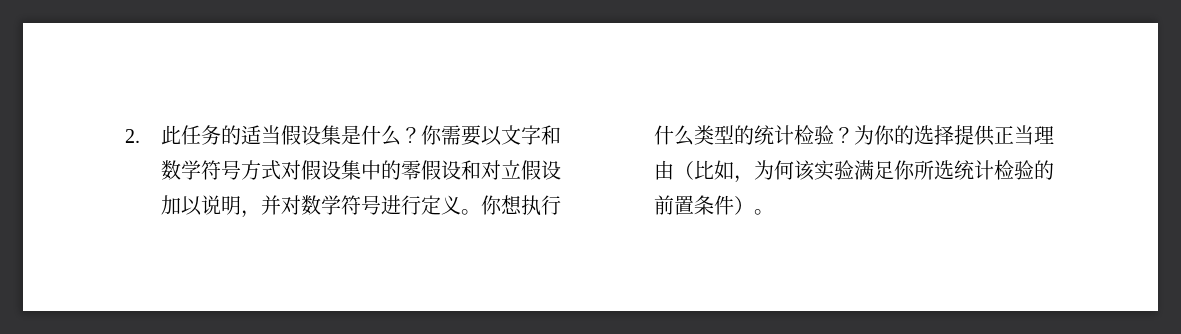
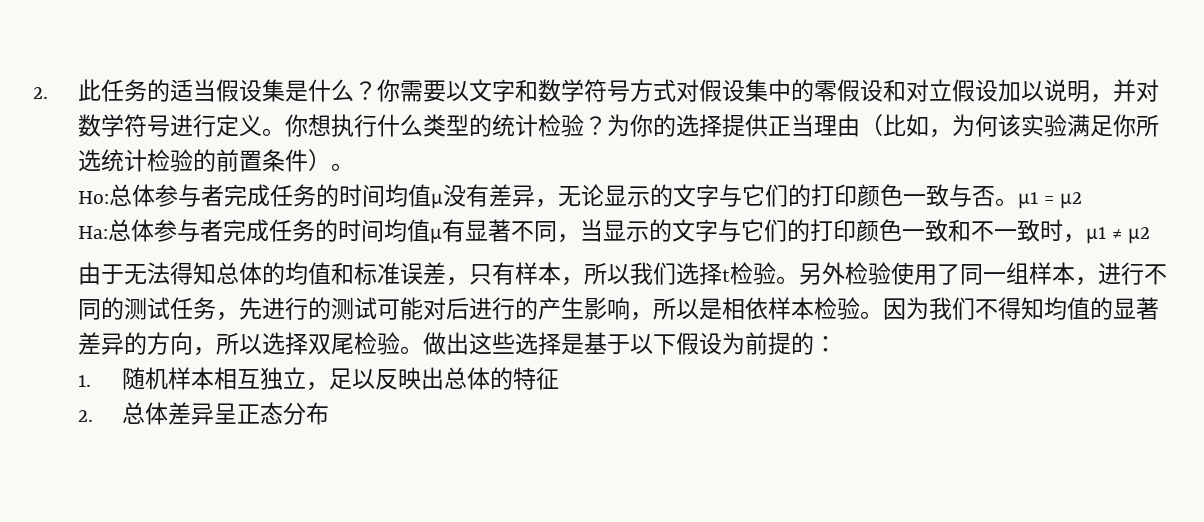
+ Ho:总体参与者完成任务的时间均值μ没有差异，无论显示的文字与它们的打印颜色一致与否。μ1 = μ2
+ Ha:总体参与者完成任务的时间均值μ有显著不同，当显示的文字与它们的打印颜色一致和不一致时，μ1 ≠ μ2
+ 由于无法得知总体的均值和标准误差，只有样本，所以我们选择t检验。另外检验使用了同一组样本，进行不同的测试任务，先进行的测试可能对后进行的产生影响，所以是相依样本检验。因为我们不得知均值的显著差异的方向，所以选择双尾检验。做出这些选择是基于以下假设为前提的：
+ 1.随机样本相互独立，足以反映出总体的特征
+ 2.总体差异呈正态分布

